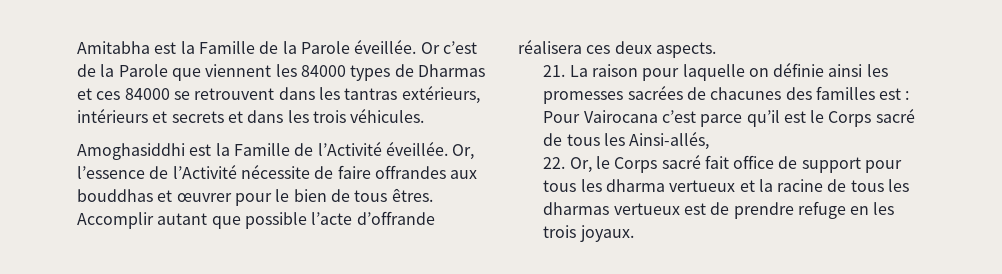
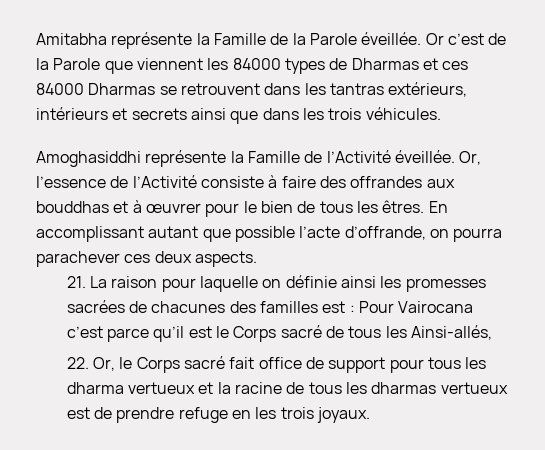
- Amitabha est la Famille de la Parole éveillée.
+ Amitabha représente la Famille de la Parole éveillée.
- Or c’est de la Parole que viennent les 84000 types de Dharmas et ces 84000 se retrouvent dans les tantras extérieurs, intérieurs et secrets et dans les trois véhicules.
+ Or c’est de la Parole que viennent les 84000 types de Dharmas et ces 84000 Dharmas se retrouvent dans les tantras extérieurs, intérieurs et secrets ainsi que dans les trois véhicules.
- Amoghasiddhi est la Famille de l’Activité éveillée.
+ Amoghasiddhi représente la Famille de l’Activité éveillée.
- Or, l’essence de l’Activité nécessite de faire offrandes aux bouddhas et œuvrer pour le bien de tous êtres. Accomplir autant que possible l’acte d’offrande réalisera ces deux aspects.
+ Or, l’essence de l’Activité consiste à faire des offrandes aux bouddhas et à œuvrer pour le bien de tous les êtres. En accomplissant autant que possible l’acte d’offrande, on pourra parachever ces deux aspects.

